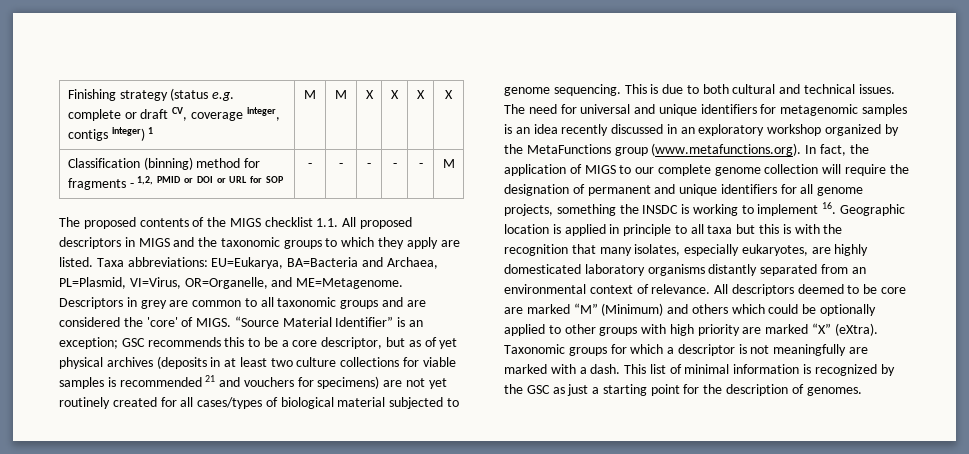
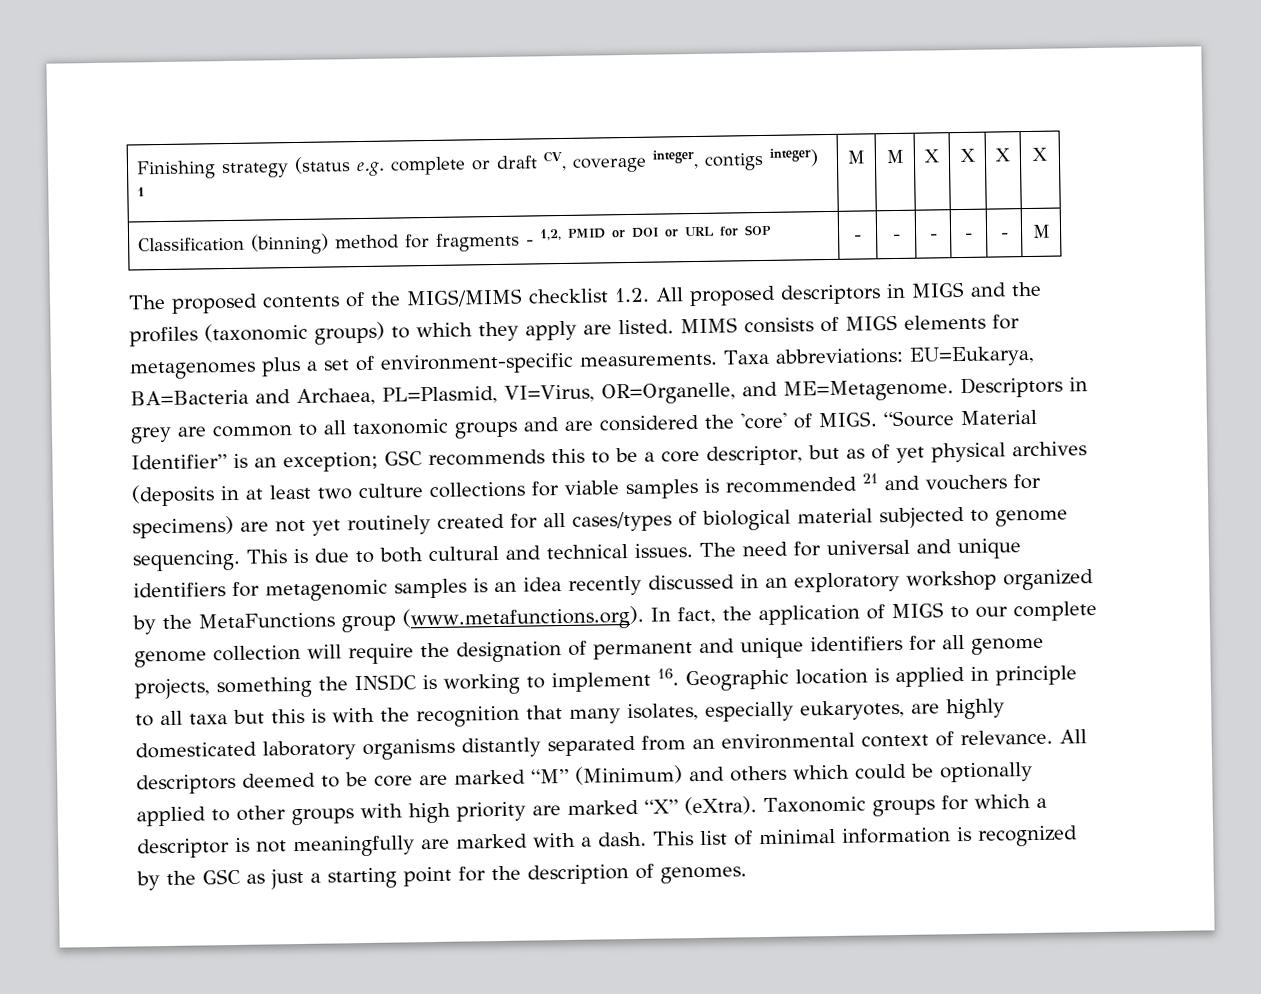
- The proposed contents of the MIGS checklist 1.1. All proposed descriptors in MIGS and the taxonomic groups to which they apply are listed.
+ The proposed contents of the MIGS/MIMS checklist 1.2. All proposed descriptors in MIGS and the profiles (taxonomic groups) to which they apply are listed.
+ MIMS consists of MIGS elements for metagenomes plus a set of environment-specific measurements.

